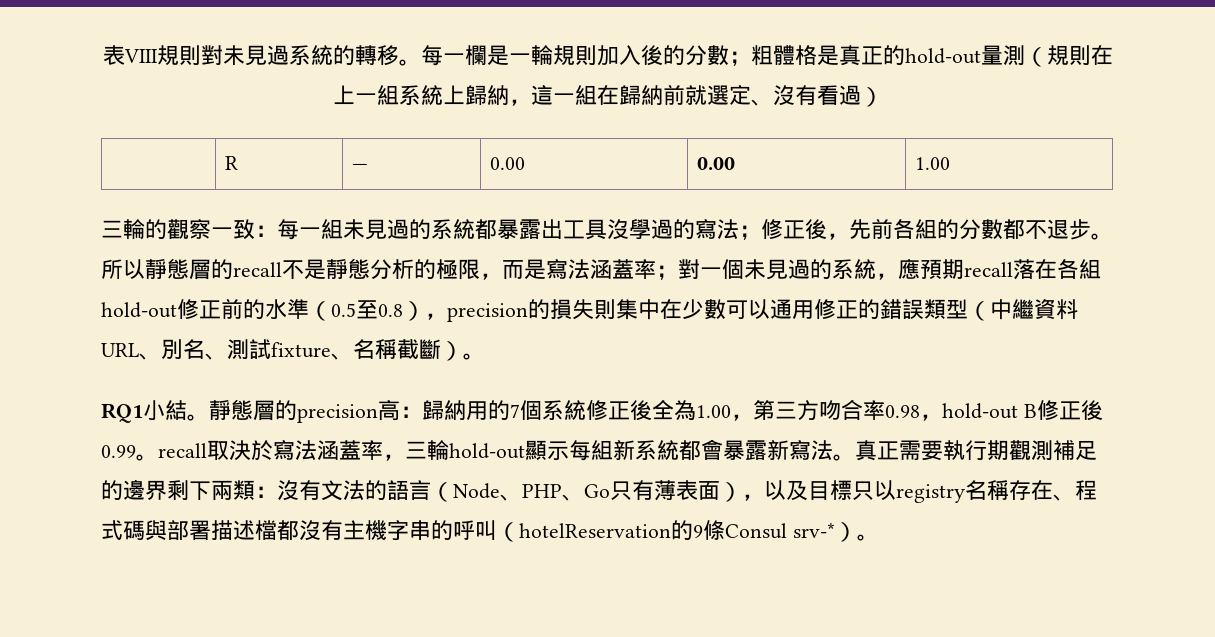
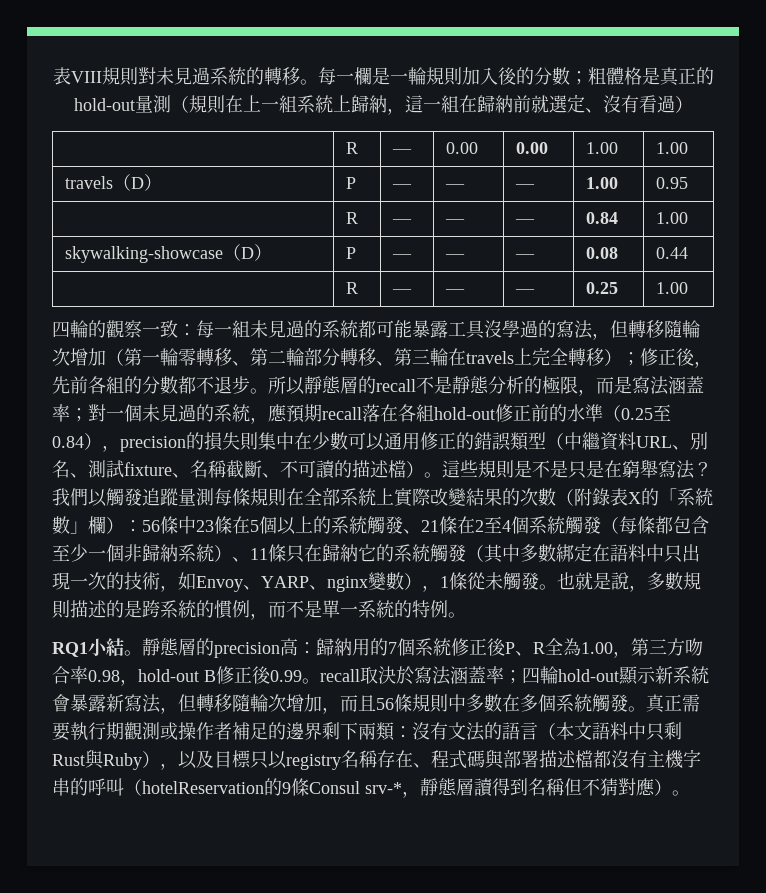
- | R | — | 0.00 | 0.00 | 1.00
- 三輪的觀察一致：每一組未見過的系統都暴露出工具沒學過的寫法；修正後，先前各組的分數都不退步。
+ | R | — | 0.00 | 0.00 | 1.00 | 1.00
+ travels（D） | P | — | — | — | 1.00 | 0.95
+ | R | — | — | — | 0.84 | 1.00
+ skywalking-showcase（D） | P | — | — | — | 0.08 | 0.44
+ | R | — | — | — | 0.25 | 1.00
+ 四輪的觀察一致：每一組未見過的系統都可能暴露工具沒學過的寫法，但轉移隨輪次增加（第一輪零轉移、第二輪部分轉移、第三輪在travels上完全轉移）；修正後，先前各組的分數都不退步。
- 所以靜態層的recall不是靜態分析的極限，而是寫法涵蓋率；對一個未見過的系統，應預期recall落在各組hold-out修正前的水準（0.5至0.8），precision的損失則集中在少數可以通用修正的錯誤類型（中繼資料URL、別名、測試fixture、名稱截斷）。
+ 所以靜態層的recall不是靜態分析的極限，而是寫法涵蓋率；對一個未見過的系統，應預期recall落在各組hold-out修正前的水準（0.25至0.84），precision的損失則集中在少數可以通用修正的錯誤類型（中繼資料URL、別名、測試fixture、名稱截斷、不可讀的描述檔）。這些規則是不是只是在窮舉寫法？我們以觸發追蹤量測每條規則在全部系統上實際改變結果的次數（附錄表X的「系統數」欄）：56條中23條在5個以上的系統觸發、21條在2至4個系統觸發（每條都包含至少一個非歸納系統）、11條只在歸納它的系統觸發（其中多數綁定在語料中只出現一次的技術，如Envoy、YARP、nginx變數），1條從未觸發。也就是說，多數規則描述的是跨系統的慣例，而不是單一系統的特例。
- 靜態層的precision高：歸納用的7個系統修正後全為1.00，第三方吻合率0.98，hold-out B修正後0.99。recall取決於寫法涵蓋率，三輪hold-out顯示每組新系統都會暴露新寫法。
+ 靜態層的precision高：歸納用的7個系統修正後P、R全為1.00，第三方吻合率0.98，hold-out B修正後0.99。recall取決於寫法涵蓋率；四輪hold-out顯示新系統會暴露新寫法，但轉移隨輪次增加，而且56條規則中多數在多個系統觸發。
- 真正需要執行期觀測補足的邊界剩下兩類：沒有文法的語言（Node、PHP、Go只有薄表面），以及目標只以registry名稱存在、程式碼與部署描述檔都沒有主機字串的呼叫（hotelReservation的9條Consul srv-*）。
+ 真正需要執行期觀測或操作者補足的邊界剩下兩類：沒有文法的語言（本文語料中只剩Rust與Ruby），以及目標只以registry名稱存在、程式碼與部署描述檔都沒有主機字串的呼叫（hotelReservation的9條Consul srv-*，靜態層讀得到名稱但不猜對應）。

